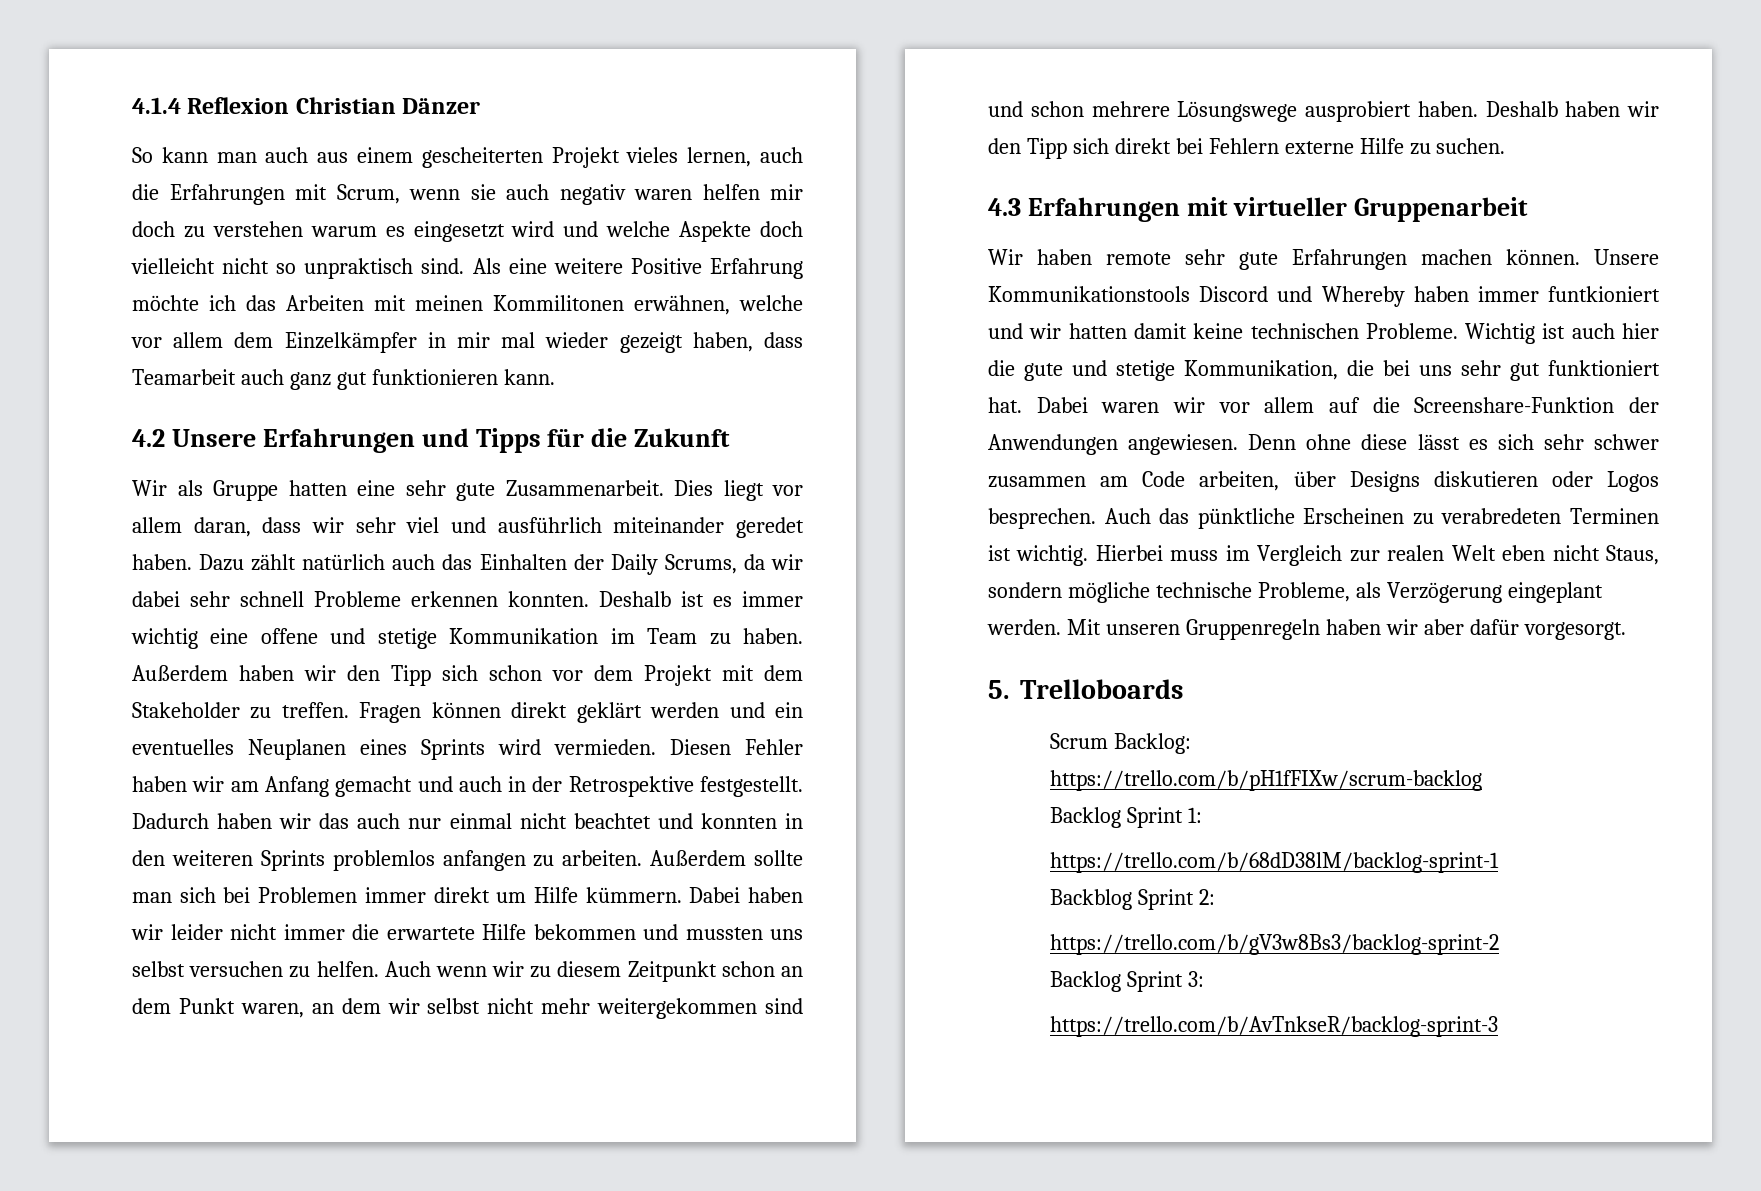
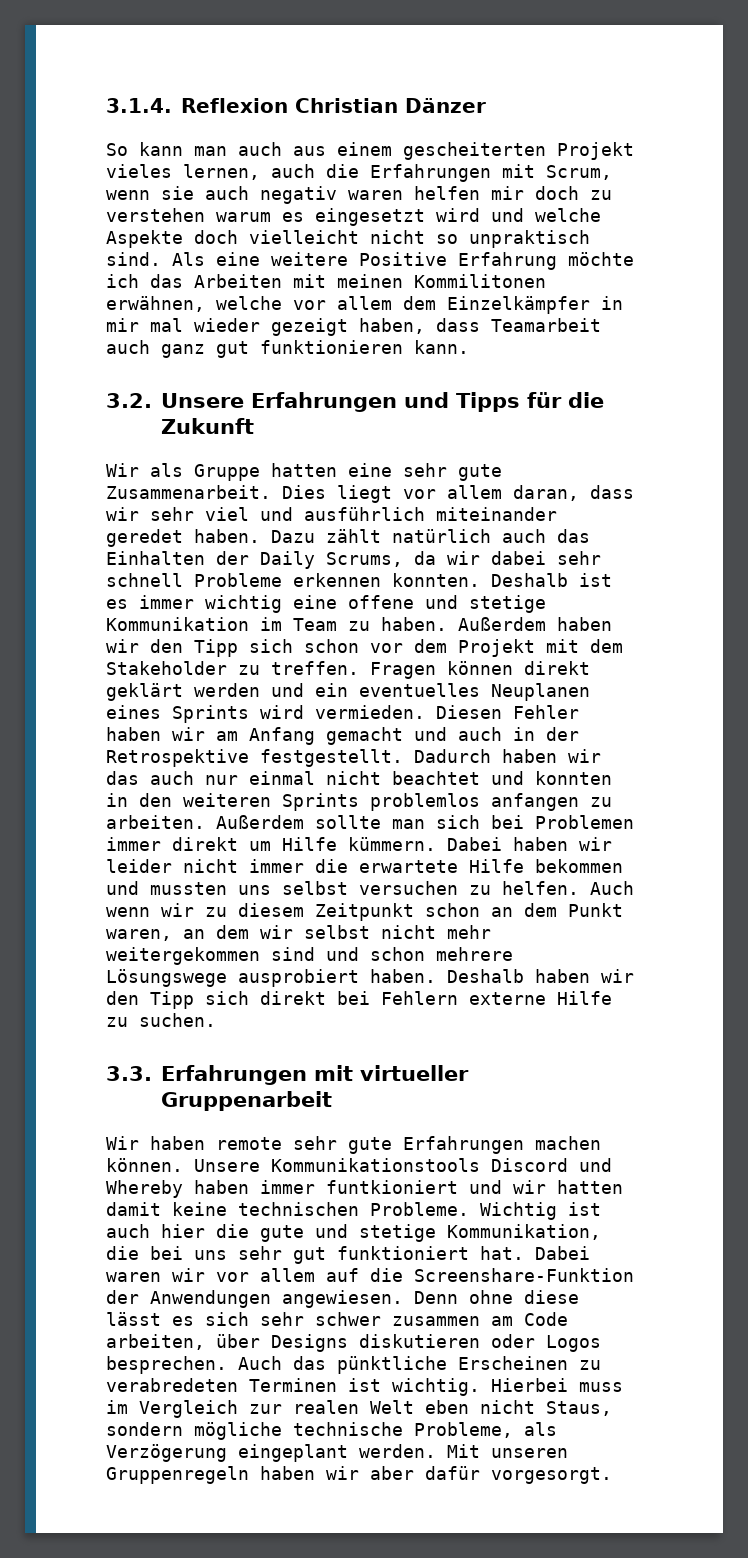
- 4.1.4 Reflexion Christian Dänzer
+ 3.1.4. Reflexion Christian Dänzer
- 4.2 Unsere Erfahrungen und Tipps für die Zukunft
+ 3.2. Unsere Erfahrungen und Tipps für die Zukunft
- 4.3 Erfahrungen mit virtueller Gruppenarbeit
+ 3.3. Erfahrungen mit virtueller Gruppenarbeit
- 5. Trelloboards
- Scrum Backlog:
- https://trello.com/b/pH1fFIXw/scrum-backlog
- Backlog Sprint 1:
- https://trello.com/b/68dD38lM/backlog-sprint-1
- Backblog Sprint 2:
- https://trello.com/b/gV3w8Bs3/backlog-sprint-2
- Backlog Sprint 3:
- https://trello.com/b/AvTnkseR/backlog-sprint-3

